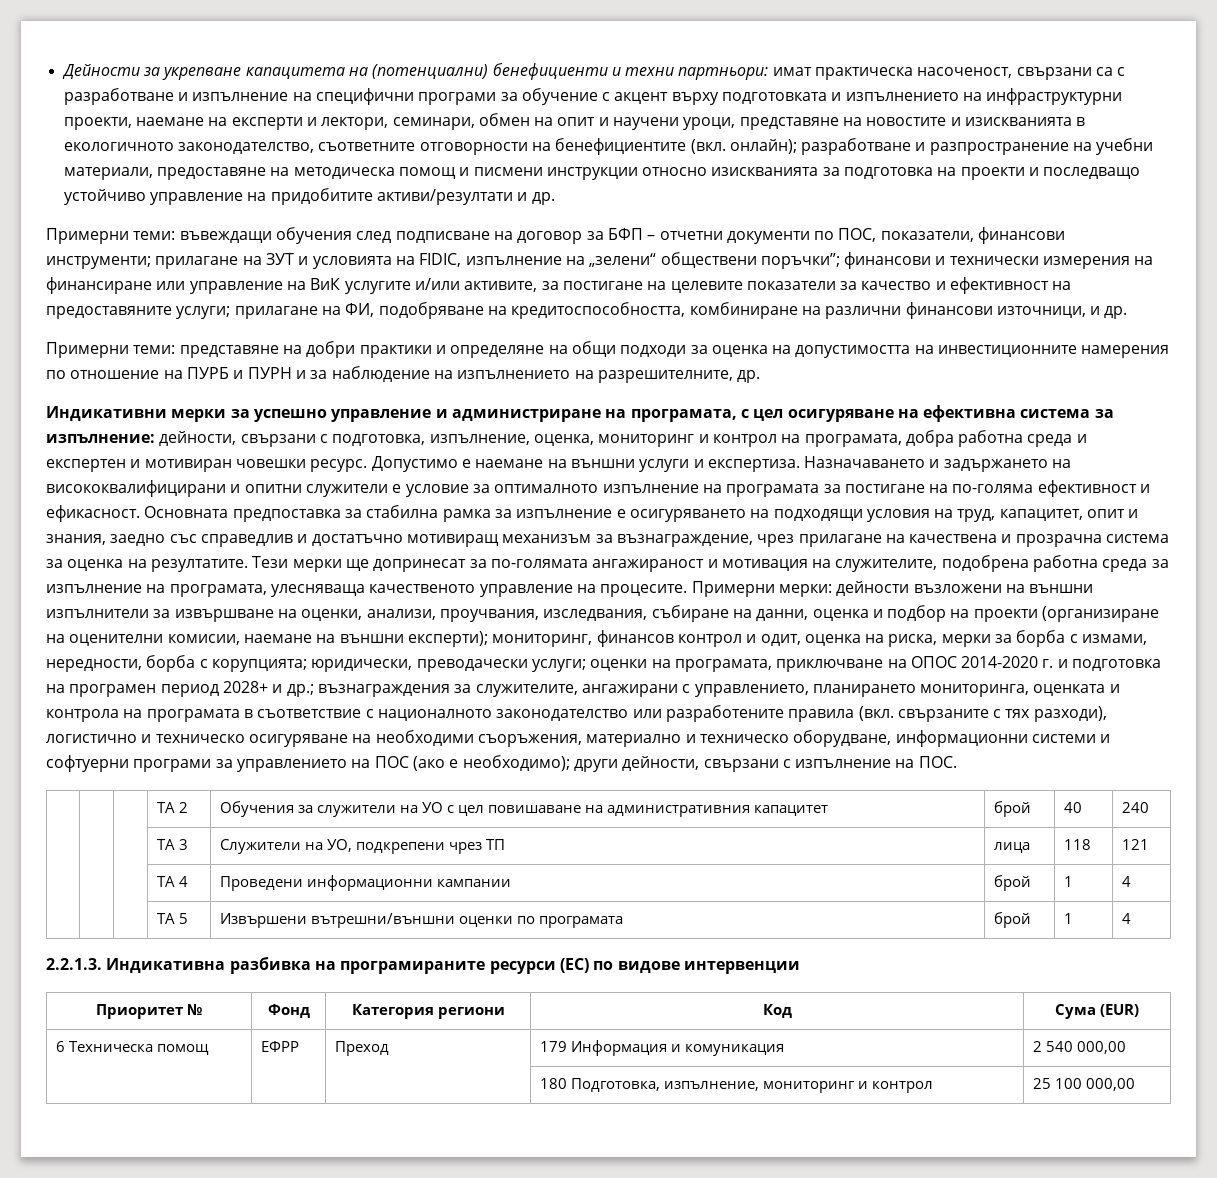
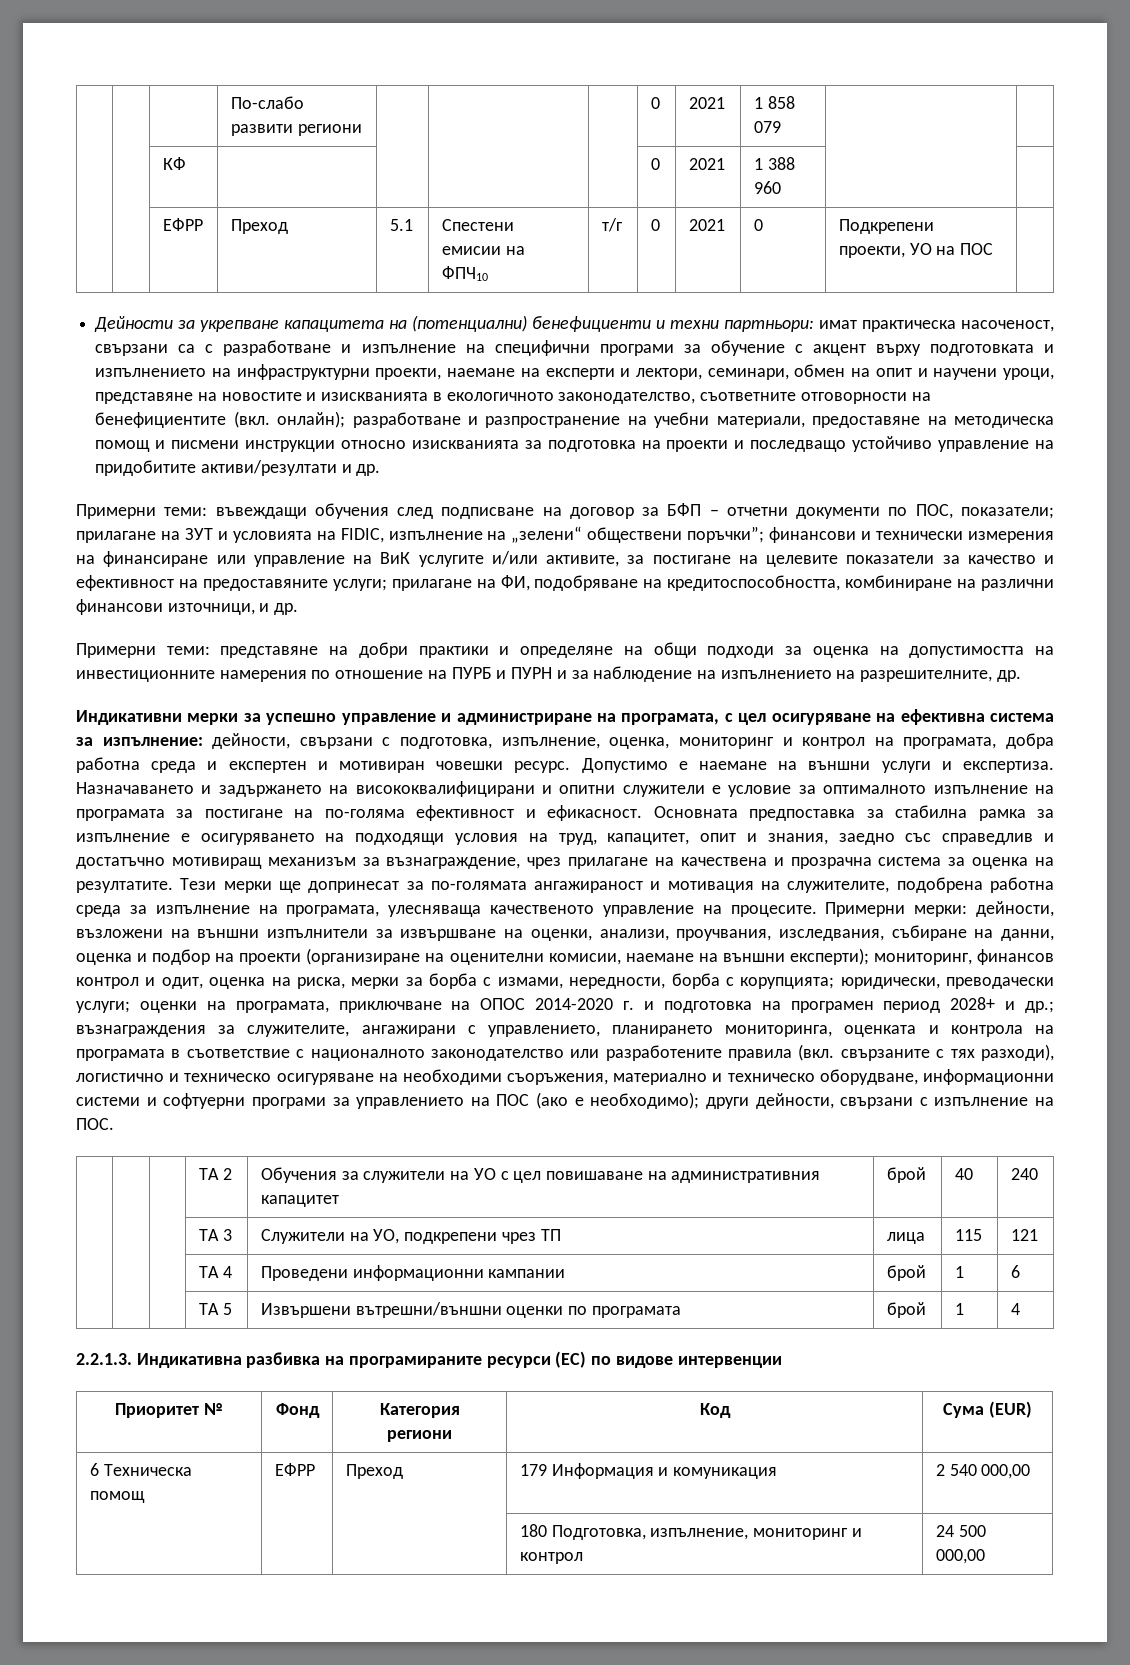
+ | | | По-слабо развити региони | | | | 0 | 2021 | 1 858 079 | |
+ | | КФ | | | | | 0 | 2021 | 1 388 960 | |
+ | | ЕФРР | Преход | 5.1 | Спестени емисии на ФПЧ10 | т/г | 0 | 2021 | 0 | Подкрепени проекти, УО на ПОС |
- въвеждащи обучения след подписване на договор за БФП – отчетни документи по ПОС, показатели, финансови инструменти;
+ въвеждащи обучения след подписване на договор за БФП – отчетни документи по ПОС, показатели;
- дейности възложени на външни изпълнители за извършване на оценки, анализи, проучвания, изследвания, събиране на данни, оценка и подбор на проекти (организиране на оценителни комисии, наемане на външни експерти);
+ дейности, възложени на външни изпълнители за извършване на оценки, анализи, проучвания, изследвания, събиране на данни, оценка и подбор на проекти (организиране на оценителни комисии, наемане на външни експерти);
- | | | ТА 3 | Служители на УО, подкрепени чрез ТП | лица | 118 | 121
+ | | | ТА 3 | Служители на УО, подкрепени чрез ТП | лица | 115 | 121
- | | | ТА 4 | Проведени информационни кампании | брой | 1 | 4
+ | | | ТА 4 | Проведени информационни кампании | брой | 1 | 6
- | | | 180 Подготовка, изпълнение, мониторинг и контрол | 25 100 000,00
+ | | | 180 Подготовка, изпълнение, мониторинг и контрол | 24 500 000,00

